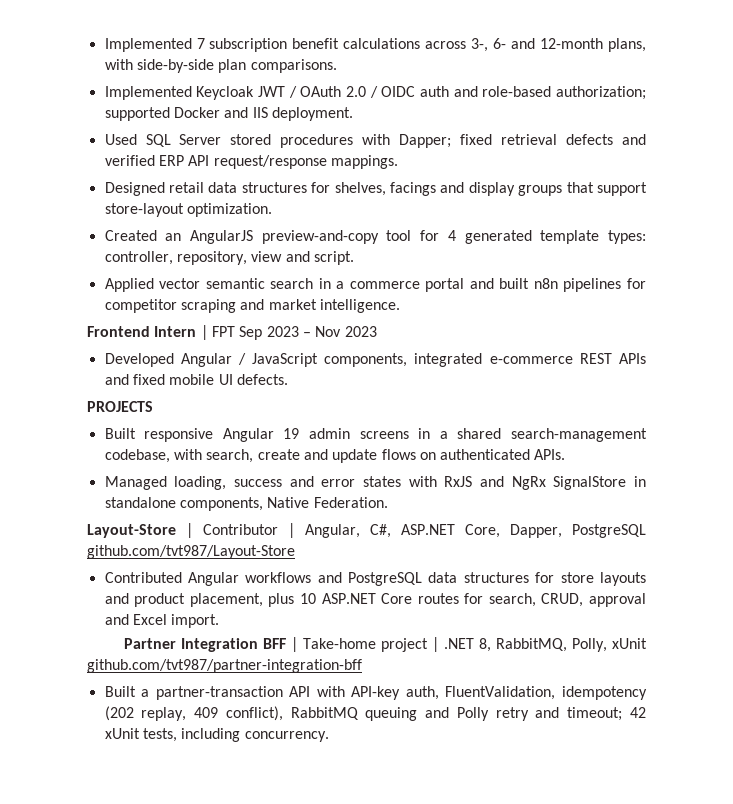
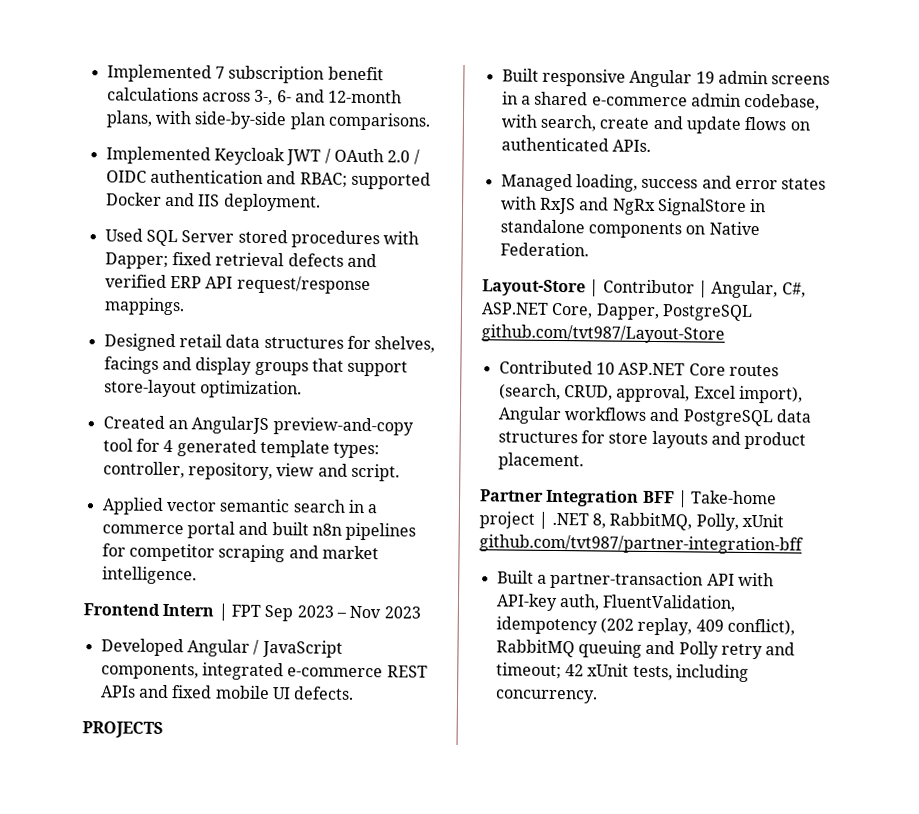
- Implemented Keycloak JWT / OAuth 2.0 / OIDC auth and role-based authorization; supported Docker and IIS deployment.
+ Implemented Keycloak JWT / OAuth 2.0 / OIDC authentication and RBAC; supported Docker and IIS deployment.
- Built responsive Angular 19 admin screens in a shared search-management codebase, with search, create and update flows on authenticated APIs.
+ Built responsive Angular 19 admin screens in a shared e-commerce admin codebase, with search, create and update flows on authenticated APIs.
- Managed loading, success and error states with RxJS and NgRx SignalStore in standalone components, Native Federation.
+ Managed loading, success and error states with RxJS and NgRx SignalStore in standalone components on Native Federation.
- Contributed Angular workflows and PostgreSQL data structures for store layouts and product placement, plus 10 ASP.NET Core routes for search, CRUD, approval and Excel import.
+ Contributed 10 ASP.NET Core routes (search, CRUD, approval, Excel import), Angular workflows and PostgreSQL data structures for store layouts and product placement.

